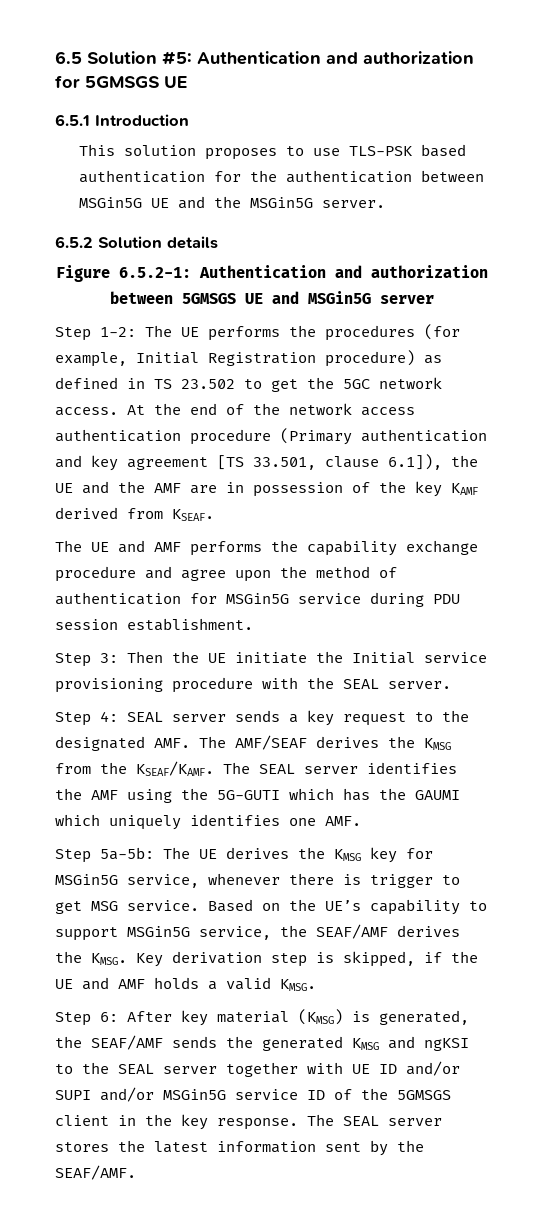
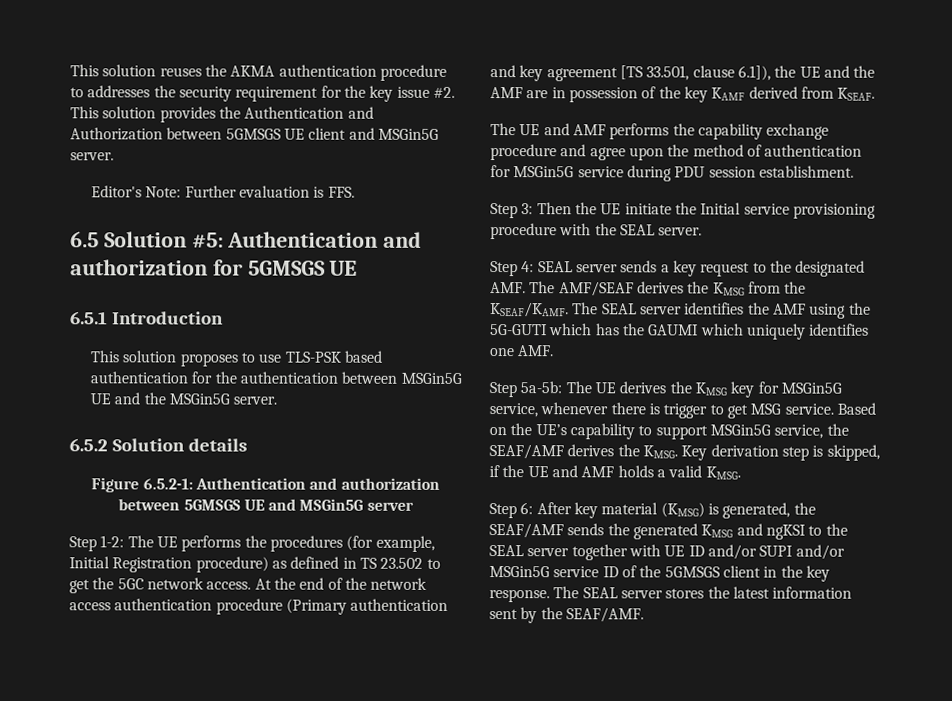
+ This solution reuses the AKMA authentication procedure to addresses the security requirement for the key issue #2. This solution provides the Authentication and Authorization between 5GMSGS UE client and MSGin5G server.
+ Editor's Note: Further evaluation is FFS.

